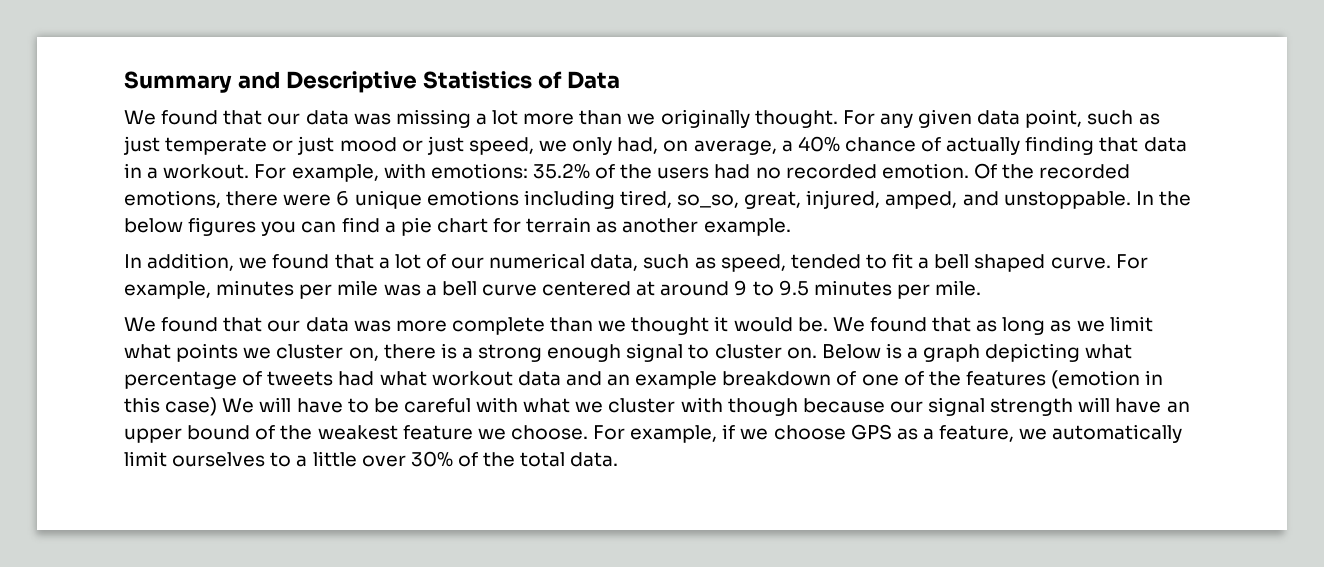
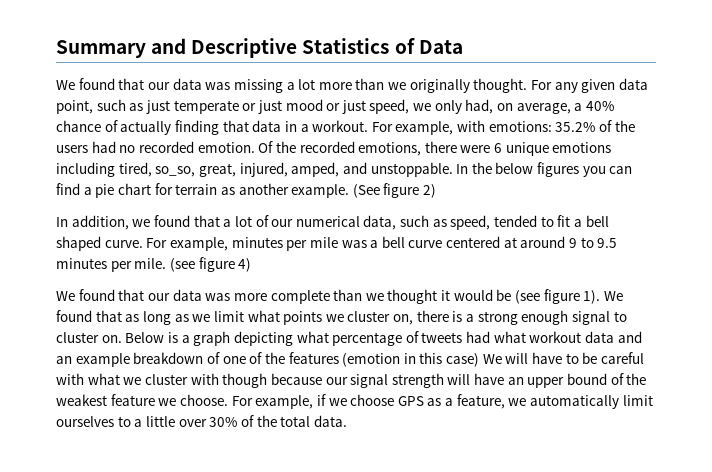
+ (See figure 2)
+ (see figure 4)
- We found that our data was more complete than we thought it would be.
+ We found that our data was more complete than we thought it would be (see figure 1).

